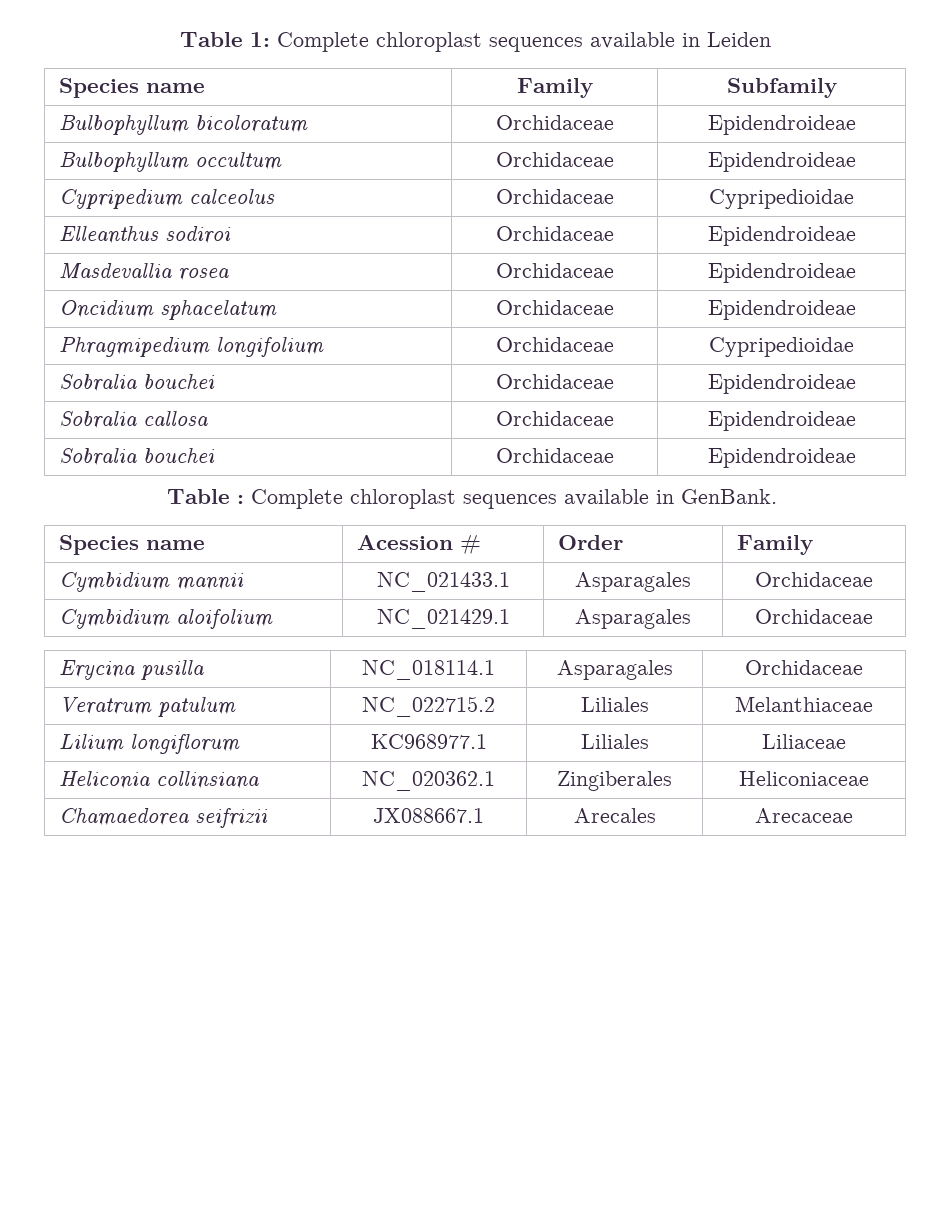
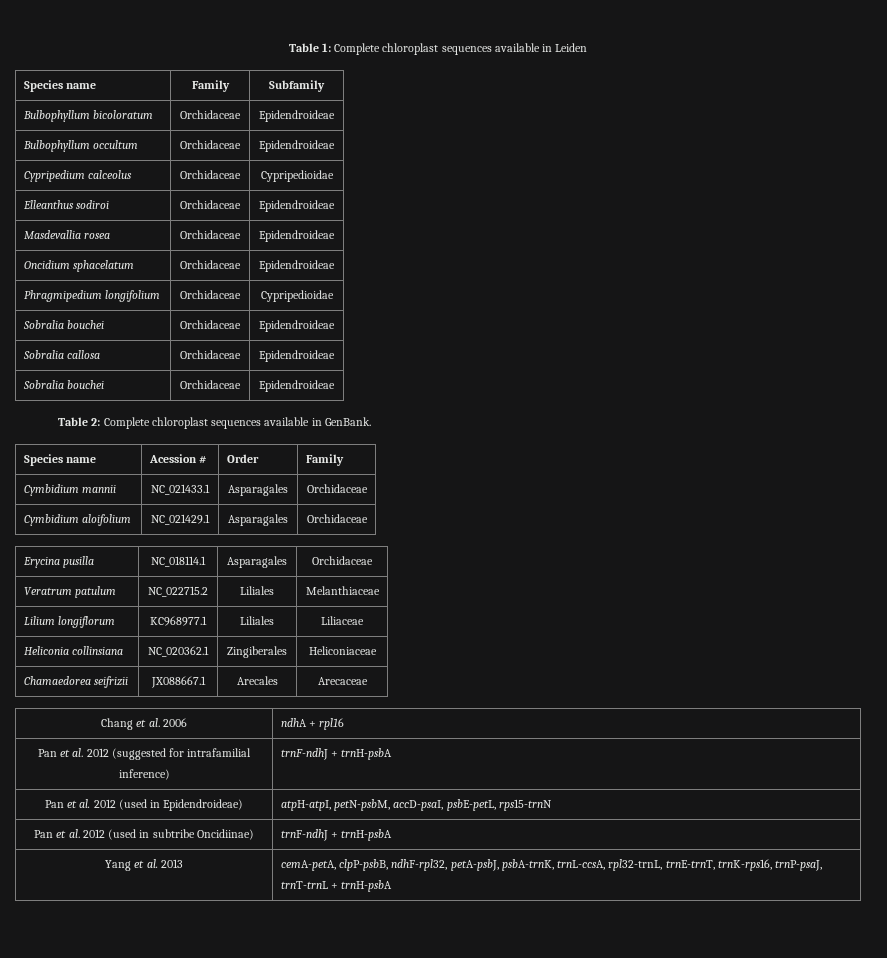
- Table : Complete chloroplast sequences available in GenBank.
+ Table 2: Complete chloroplast sequences available in GenBank.
+ Chang et al. 2006 | ndhA + rpl16
+ Pan et al. 2012 (suggested for intrafamilial inference) | trnF-ndhJ + trnH-psbA
+ Pan et al. 2012 (used in Epidendroideae) | atpH-atpI, petN-psbM, accD-psaI, psbE-petL, rps15-trnN
+ Pan et al. 2012 (used in subtribe Oncidiinae) | trnF-ndhJ + trnH-psbA
+ Yang et al. 2013 | cemA-petA, clpP-psbB, ndhF-rpl32, petA-psbJ, psbA-trnK, trnL-ccsA, rpl32-trnL, trnE-trnT, trnK-rps16, trnP-psaJ, trnT-trnL + trnH-psbA

